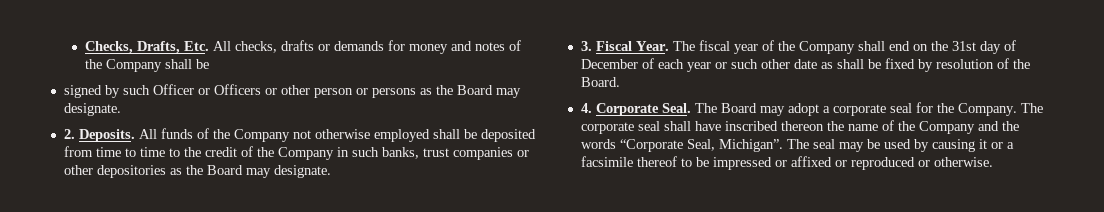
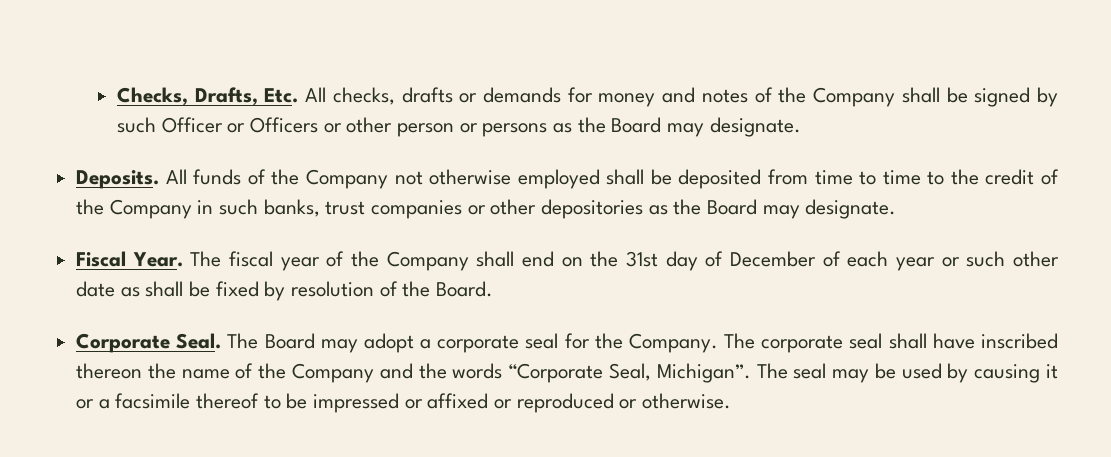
- Checks, Drafts, Etc. All checks, drafts or demands for money and notes of the Company shall be
- signed by such Officer or Officers or other person or persons as the Board may designate.
+ Checks, Drafts, Etc. All checks, drafts or demands for money and notes of the Company shall be signed by such Officer or Officers or other person or persons as the Board may designate.
- 2. Deposits.
+ Deposits.
- 3. Fiscal Year.
+ Fiscal Year.
- 4. Corporate Seal.
+ Corporate Seal.

